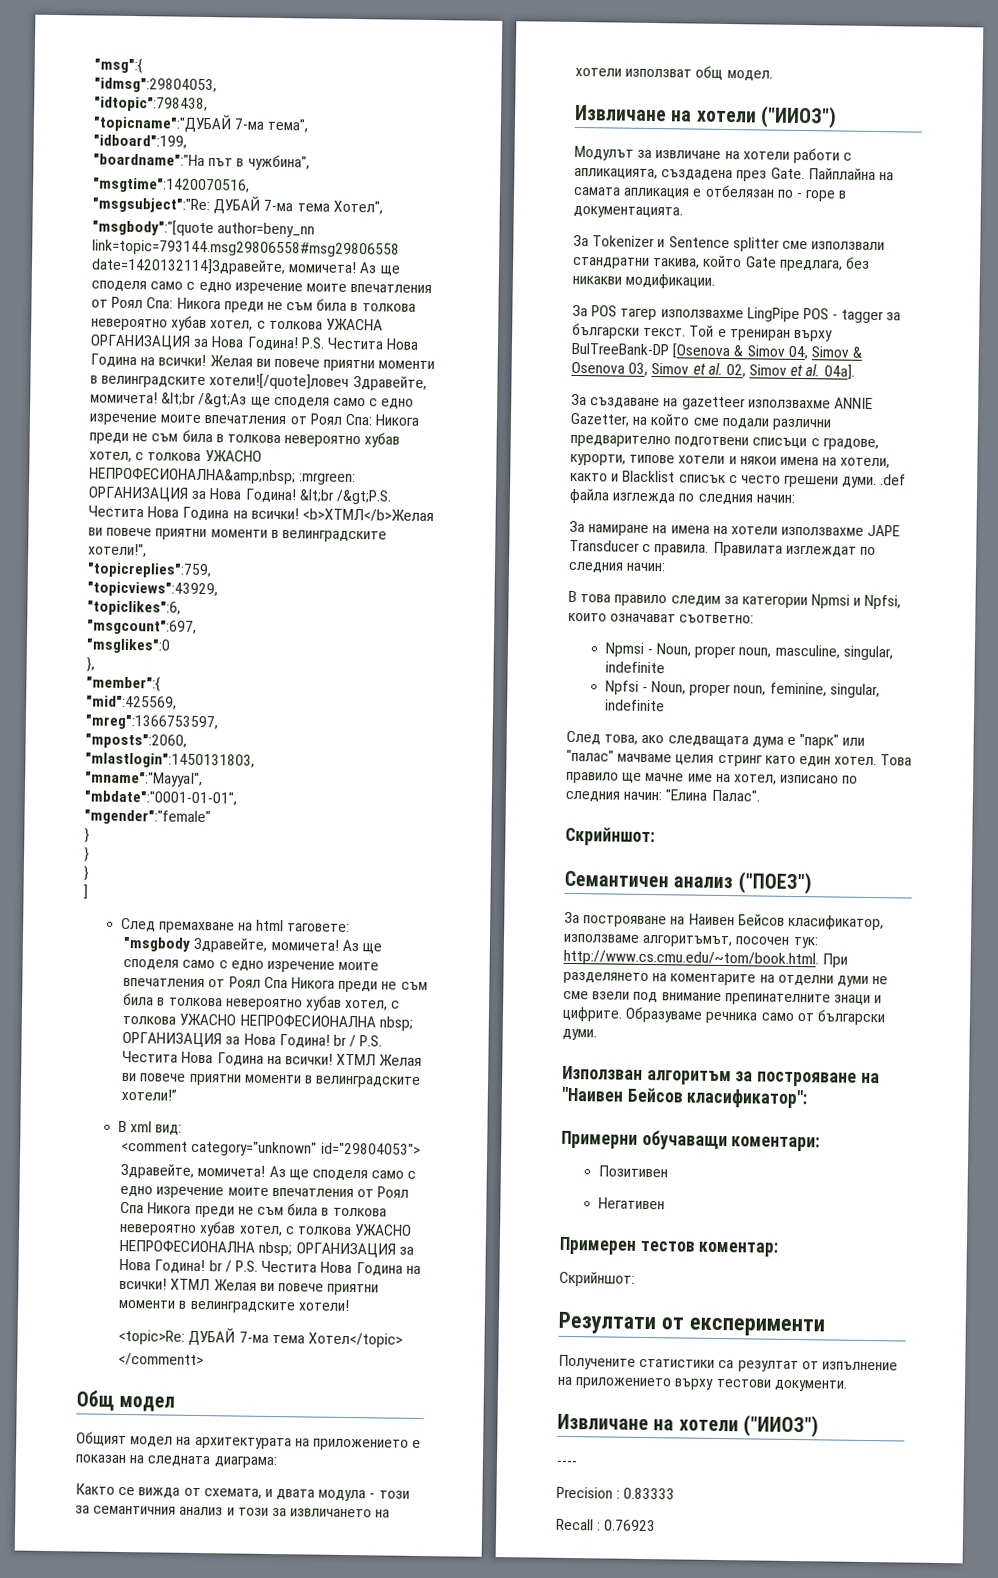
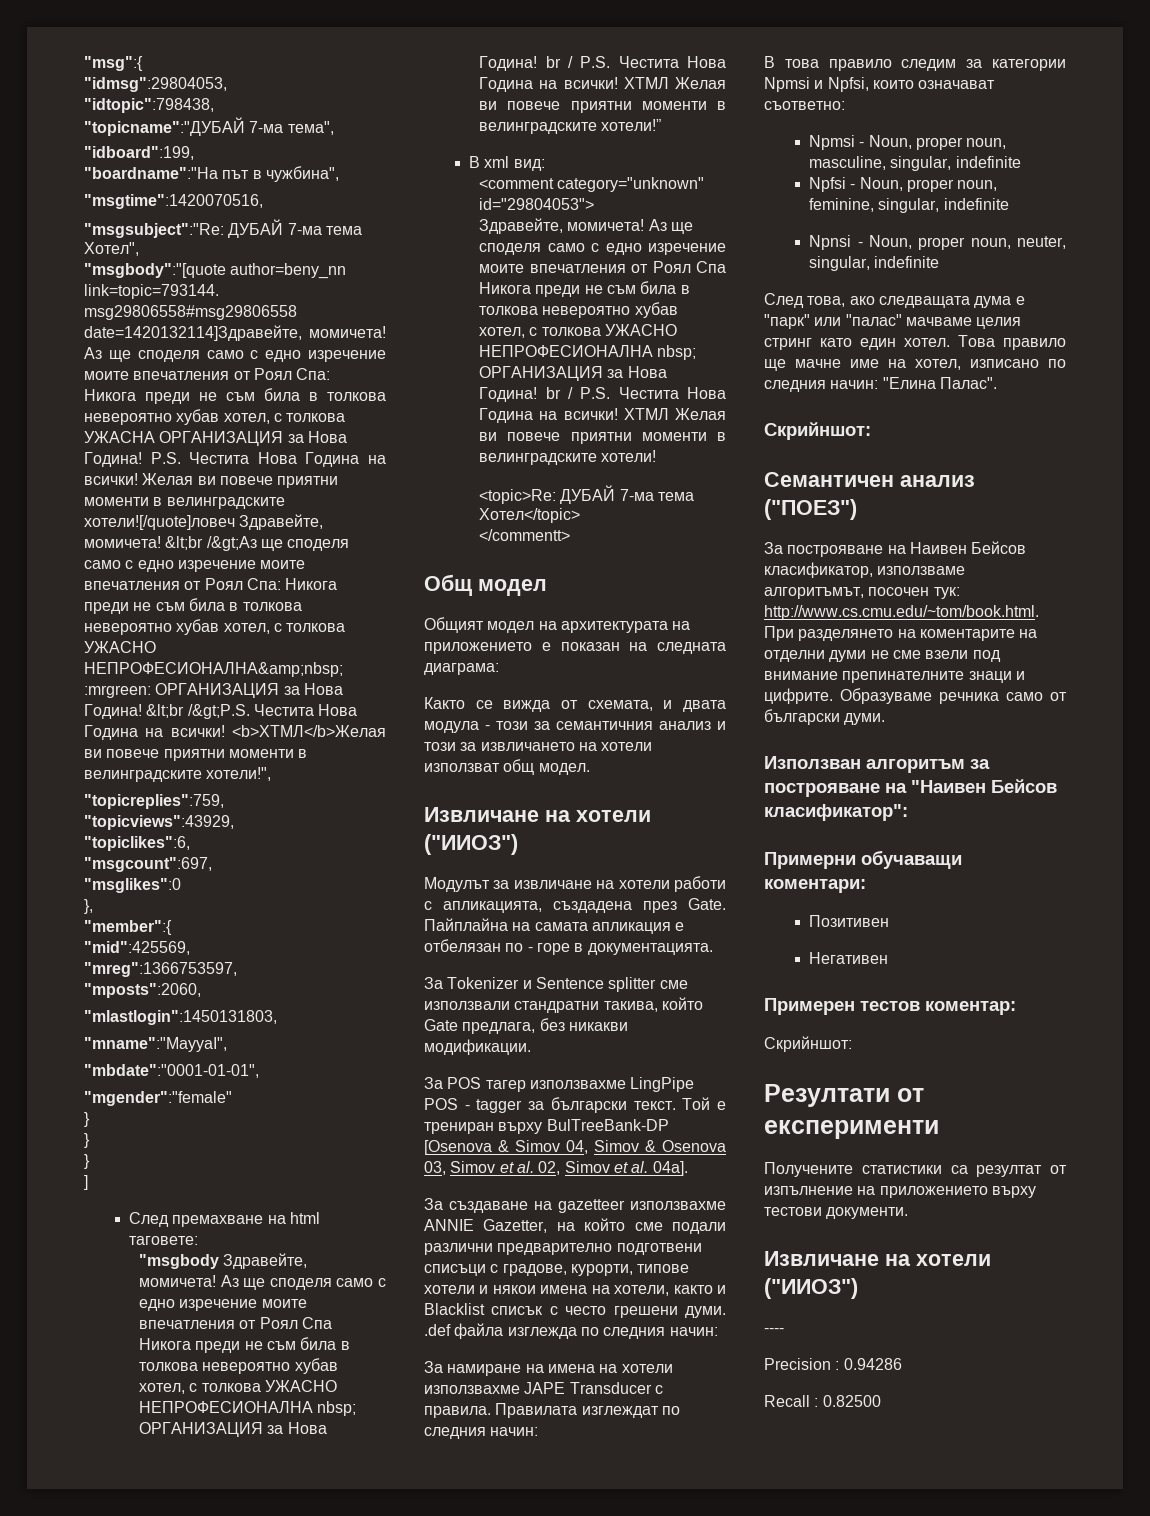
+ Npnsi - Noun, proper noun, neuter, singular, indefinite
- Precision : 0.83333
+ Precision : 0.94286
- Recall : 0.76923
+ Recall : 0.82500

